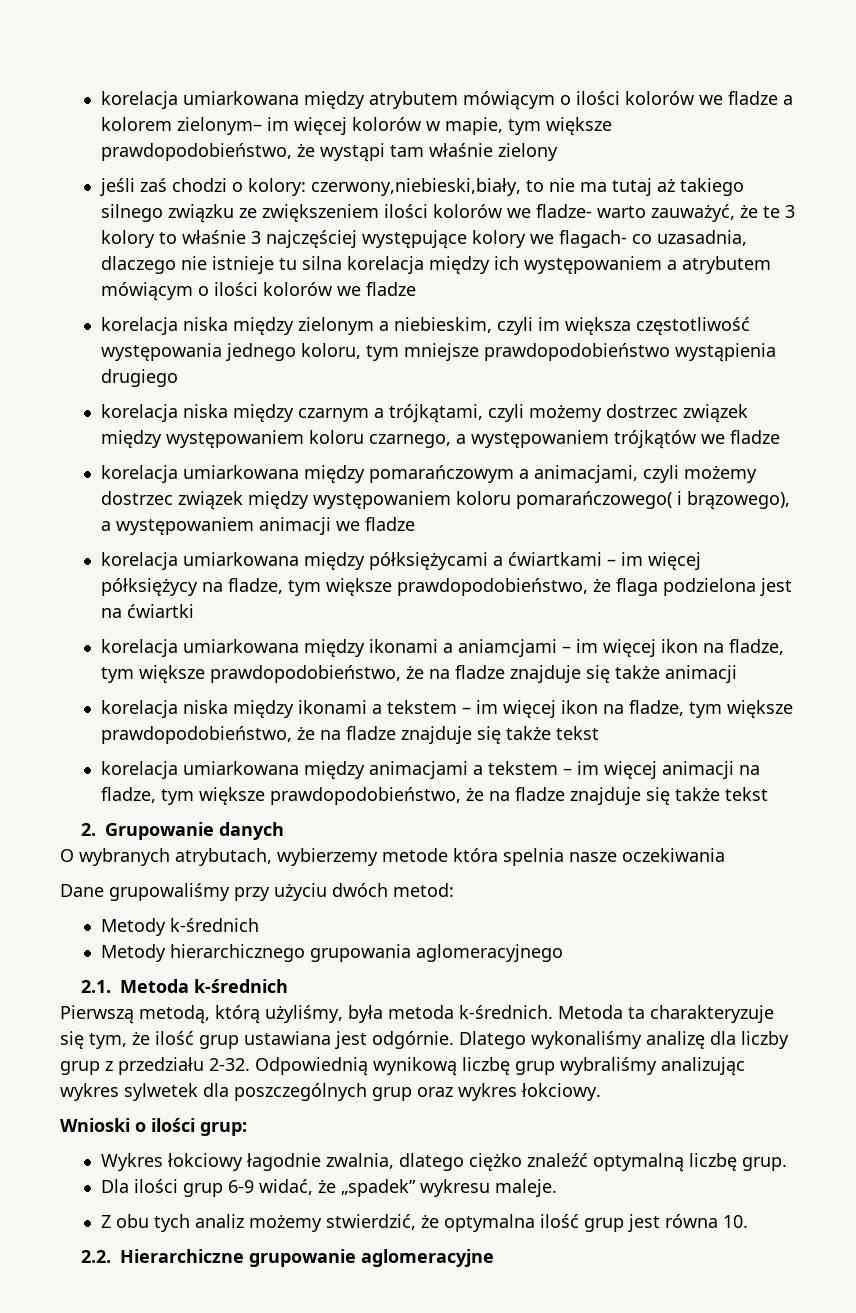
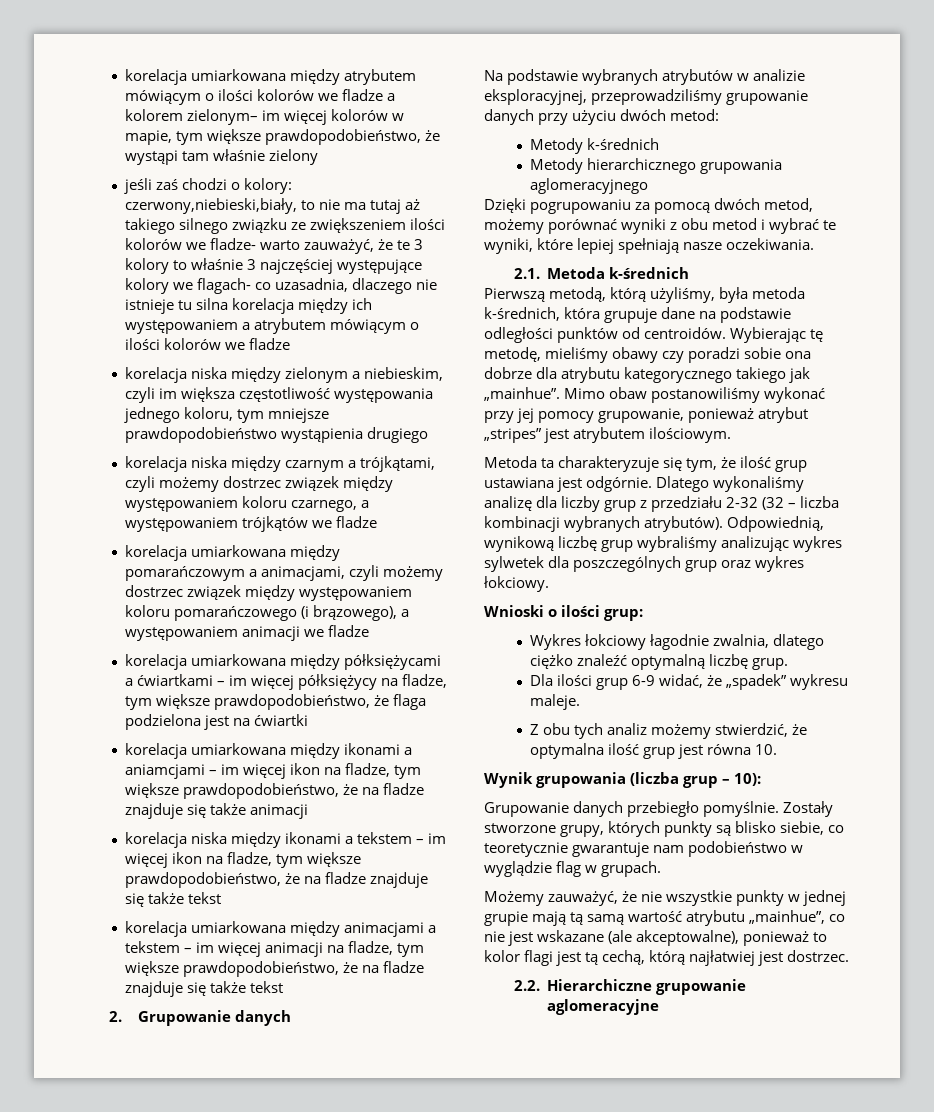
- korelacja umiarkowana między pomarańczowym a animacjami, czyli możemy dostrzec związek między występowaniem koloru pomarańczowego( i brązowego), a występowaniem animacji we fladze
+ korelacja umiarkowana między pomarańczowym a animacjami, czyli możemy dostrzec związek między występowaniem koloru pomarańczowego (i brązowego), a występowaniem animacji we fladze
- O wybranych atrybutach, wybierzemy metode która spelnia nasze oczekiwania
- Dane grupowaliśmy przy użyciu dwóch metod:
+ Na podstawie wybranych atrybutów w analizie eksploracyjnej, przeprowadziliśmy grupowanie danych przy użyciu dwóch metod:
+ Dzięki pogrupowaniu za pomocą dwóch metod, możemy porównać wyniki z obu metod i wybrać te wyniki, które lepiej spełniają nasze oczekiwania.
- Pierwszą metodą, którą użyliśmy, była metoda k-średnich. Metoda ta charakteryzuje się tym, że ilość grup ustawiana jest odgórnie.
+ Pierwszą metodą, którą użyliśmy, była metoda k-średnich, która grupuje dane na podstawie odległości punktów od centroidów. Wybierając tę metodę, mieliśmy obawy czy poradzi sobie ona dobrze dla atrybutu kategorycznego takiego jak „mainhue”. Mimo obaw postanowiliśmy wykonać przy jej pomocy grupowanie, ponieważ atrybut „stripes” jest atrybutem ilościowym.
+ Metoda ta charakteryzuje się tym, że ilość grup ustawiana jest odgórnie.
- Dlatego wykonaliśmy analizę dla liczby grup z przedziału 2-32. Odpowiednią wynikową liczbę grup wybraliśmy analizując wykres sylwetek dla poszczególnych grup oraz wykres łokciowy.
+ Dlatego wykonaliśmy analizę dla liczby grup z przedziału 2-32 (32 – liczba kombinacji wybranych atrybutów). Odpowiednią, wynikową liczbę grup wybraliśmy analizując wykres sylwetek dla poszczególnych grup oraz wykres łokciowy.
+ Wynik grupowania (liczba grup – 10):
+ Grupowanie danych przebiegło pomyślnie. Zostały stworzone grupy, których punkty są blisko siebie, co teoretycznie gwarantuje nam podobieństwo w wyglądzie flag w grupach.
+ Możemy zauważyć, że nie wszystkie punkty w jednej grupie mają tą samą wartość atrybutu „mainhue”, co nie jest wskazane (ale akceptowalne), ponieważ to kolor flagi jest tą cechą, którą najłatwiej jest dostrzec.

